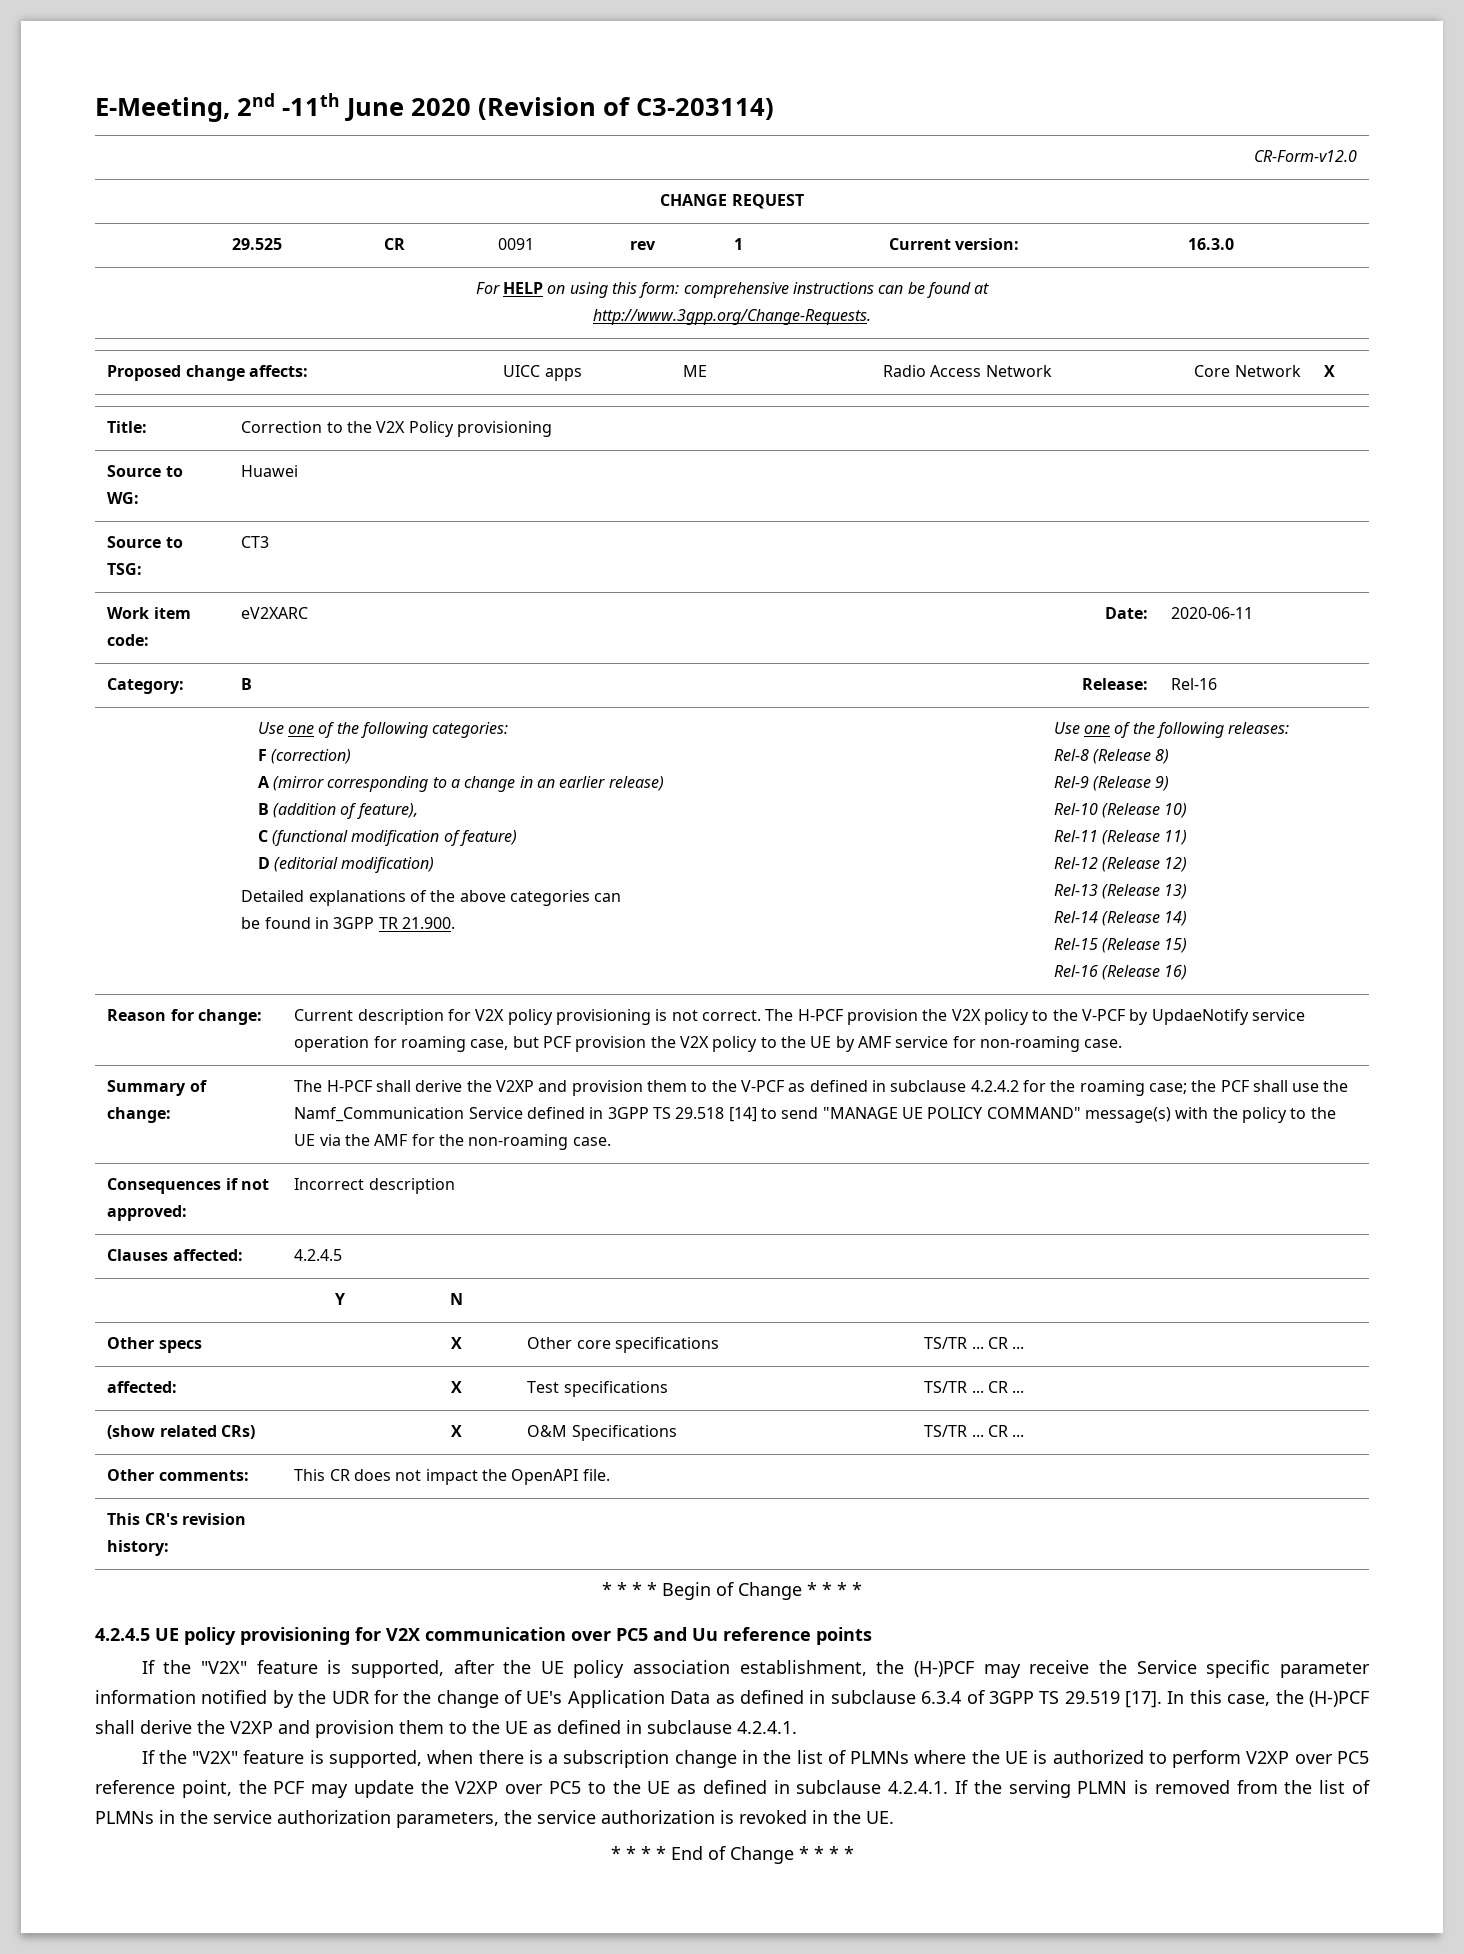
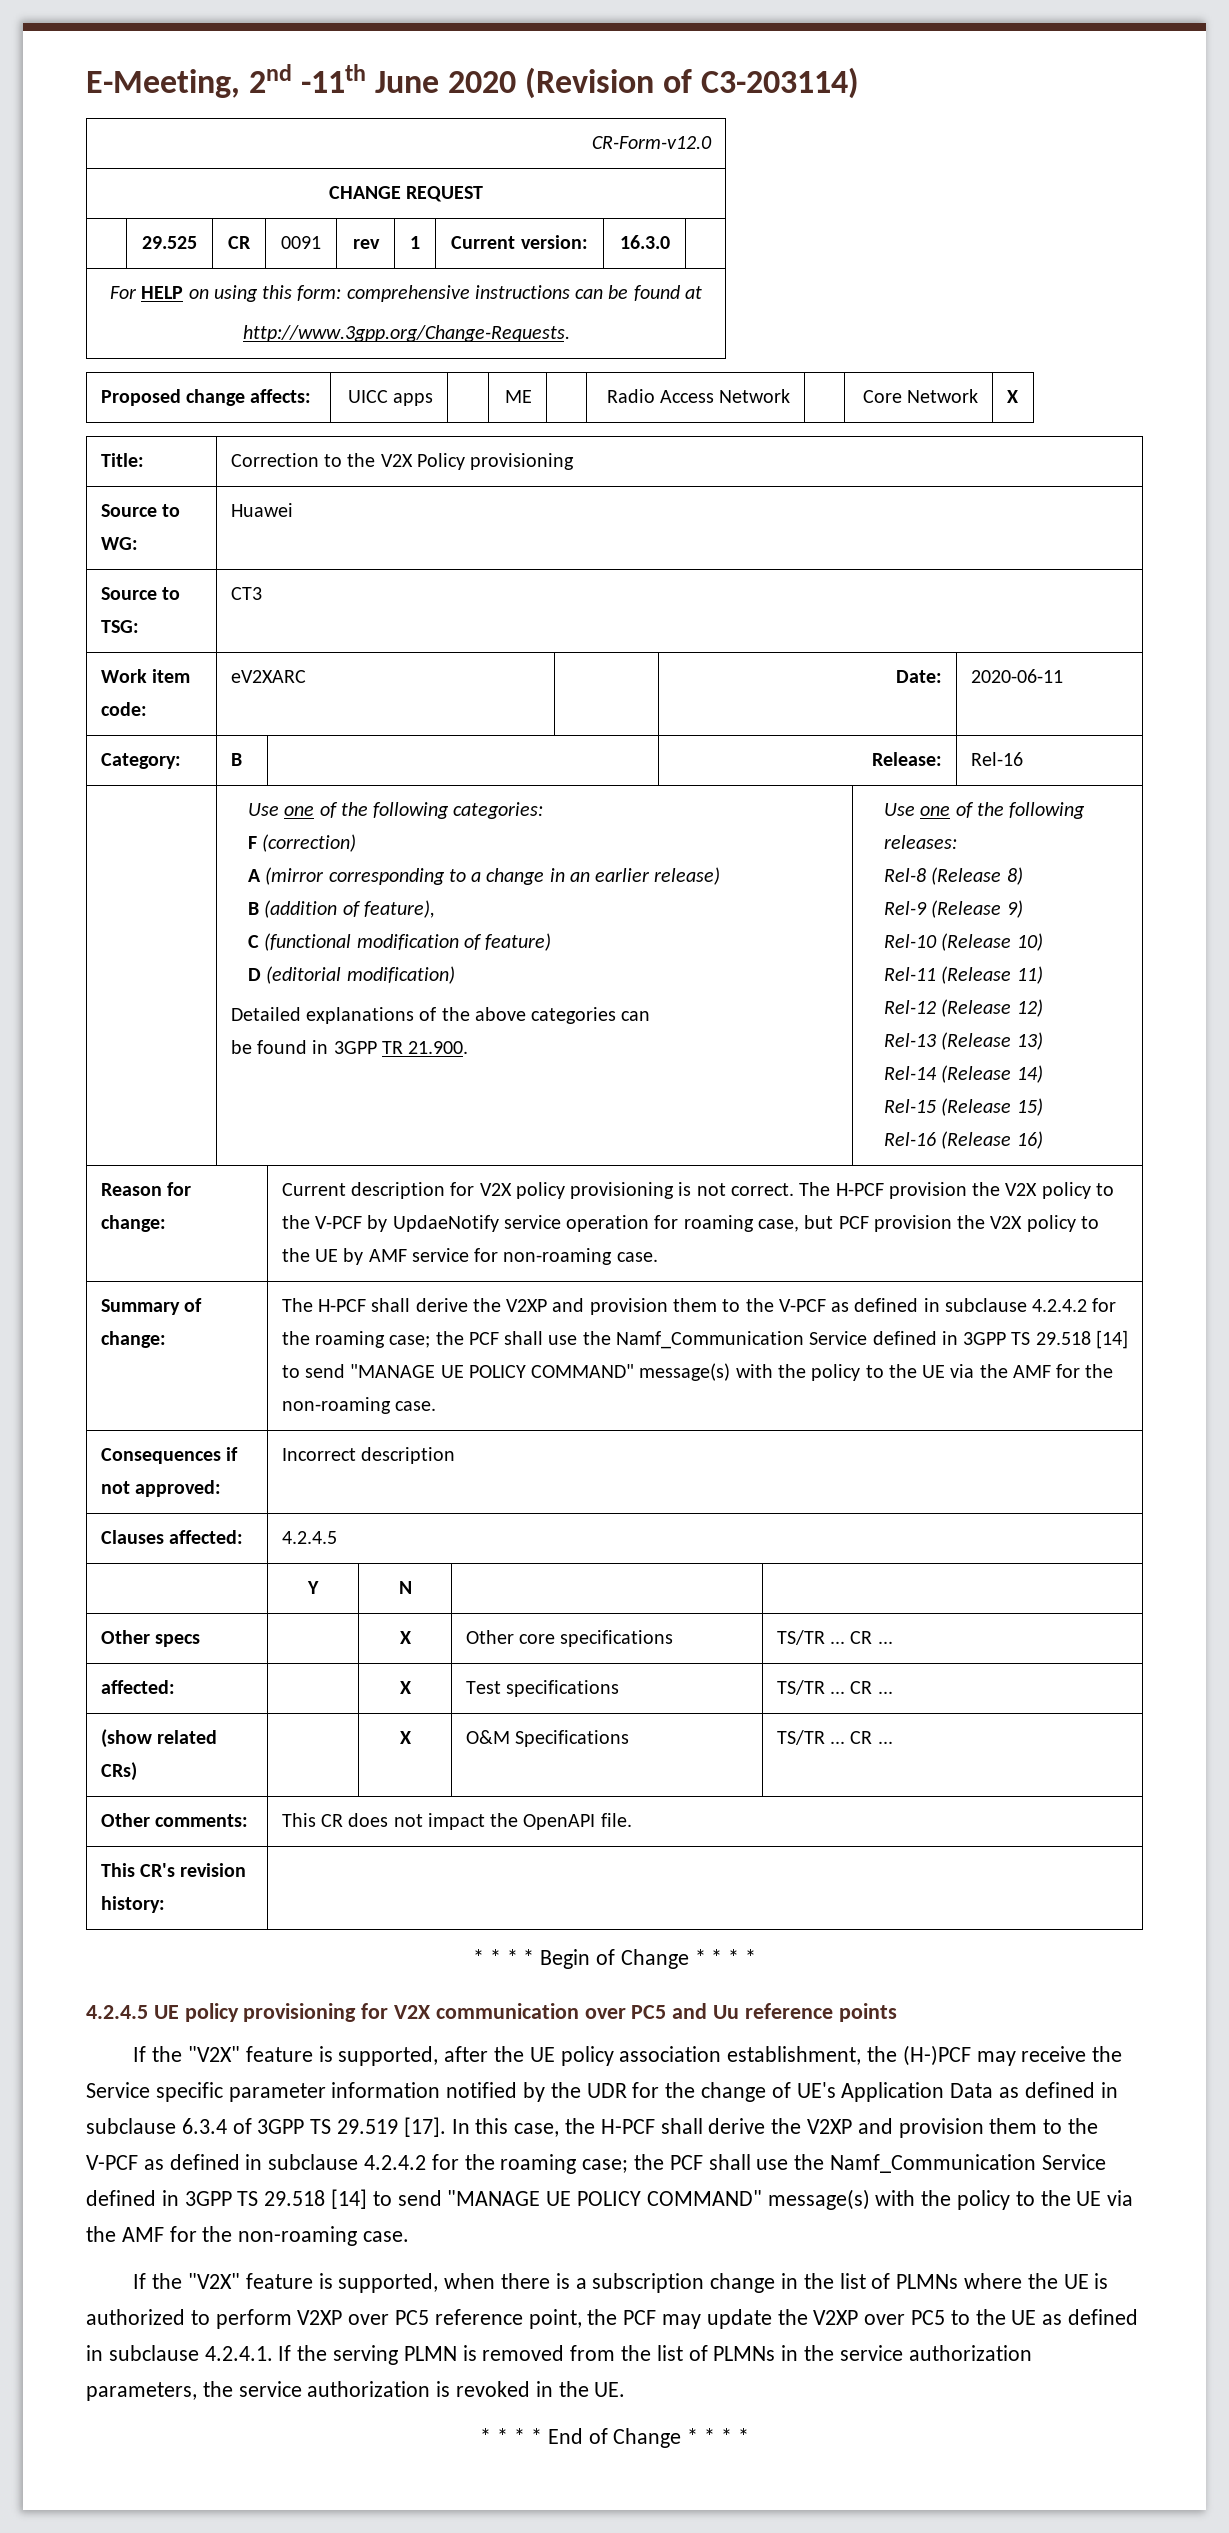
- In this case, the (H-)PCF shall derive the V2XP and provision them to the UE as defined in subclause 4.2.4.1.
+ In this case, the H-PCF shall derive the V2XP and provision them to the V-PCF as defined in subclause 4.2.4.2 for the roaming case; the PCF shall use the Namf_Communication Service defined in 3GPP TS 29.518 [14] to send "MANAGE UE POLICY COMMAND" message(s) with the policy to the UE via the AMF for the non-roaming case.

